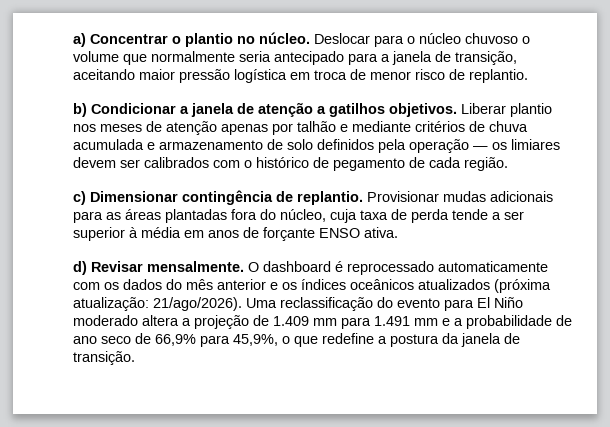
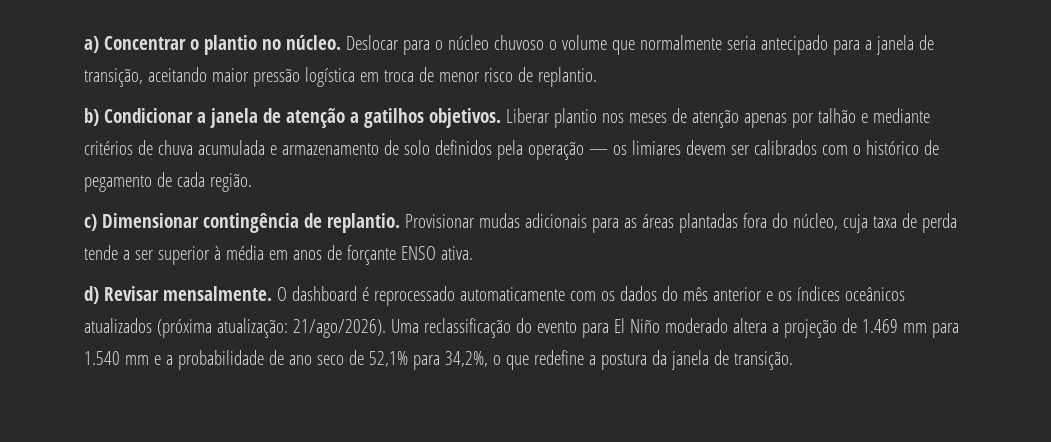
- Uma reclassificação do evento para El Niño moderado altera a projeção de 1.409 mm para 1.491 mm e a probabilidade de ano seco de 66,9% para 45,9%, o que redefine a postura da janela de transição.
+ Uma reclassificação do evento para El Niño moderado altera a projeção de 1.469 mm para 1.540 mm e a probabilidade de ano seco de 52,1% para 34,2%, o que redefine a postura da janela de transição.

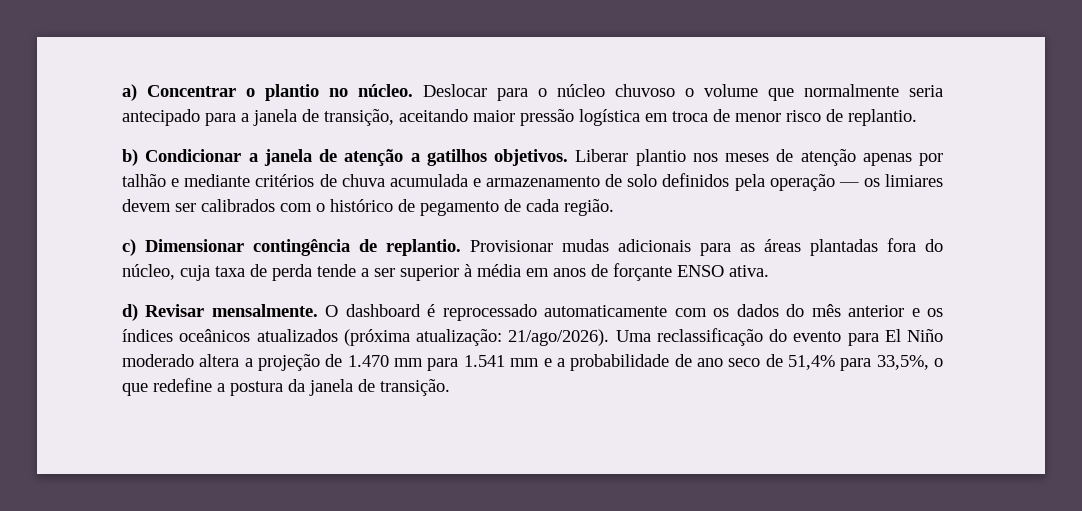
- Uma reclassificação do evento para El Niño moderado altera a projeção de 1.469 mm para 1.540 mm e a probabilidade de ano seco de 52,1% para 34,2%, o que redefine a postura da janela de transição.
+ Uma reclassificação do evento para El Niño moderado altera a projeção de 1.470 mm para 1.541 mm e a probabilidade de ano seco de 51,4% para 33,5%, o que redefine a postura da janela de transição.

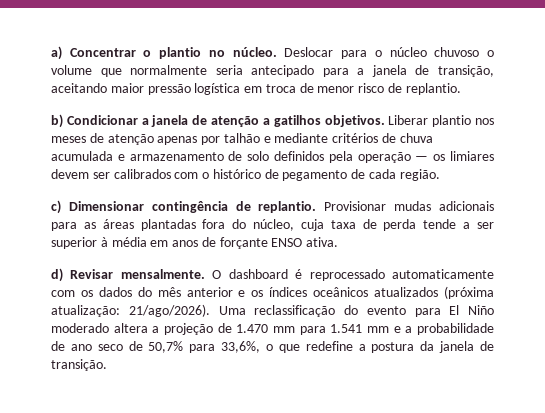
- Uma reclassificação do evento para El Niño moderado altera a projeção de 1.470 mm para 1.541 mm e a probabilidade de ano seco de 51,4% para 33,5%, o que redefine a postura da janela de transição.
+ Uma reclassificação do evento para El Niño moderado altera a projeção de 1.470 mm para 1.541 mm e a probabilidade de ano seco de 50,7% para 33,6%, o que redefine a postura da janela de transição.

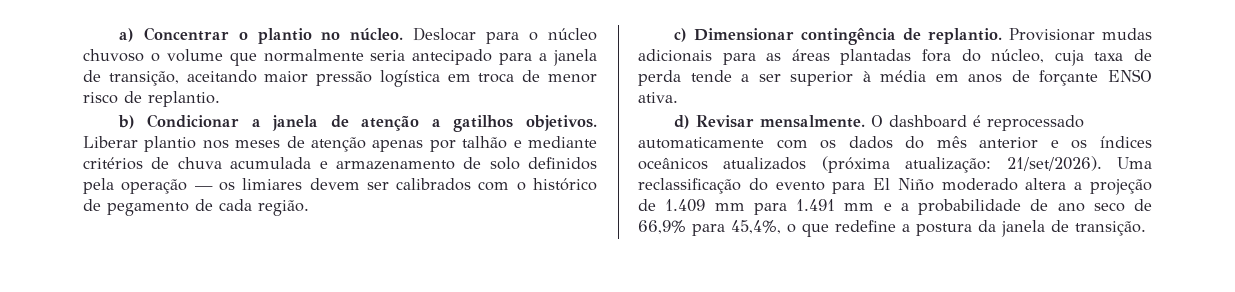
- O dashboard é reprocessado automaticamente com os dados do mês anterior e os índices oceânicos atualizados (próxima atualização: 21/ago/2026).
+ O dashboard é reprocessado automaticamente com os dados do mês anterior e os índices oceânicos atualizados (próxima atualização: 21/set/2026).
- Uma reclassificação do evento para El Niño moderado altera a projeção de 1.470 mm para 1.541 mm e a probabilidade de ano seco de 50,7% para 33,6%, o que redefine a postura da janela de transição.
+ Uma reclassificação do evento para El Niño moderado altera a projeção de 1.409 mm para 1.491 mm e a probabilidade de ano seco de 66,9% para 45,4%, o que redefine a postura da janela de transição.

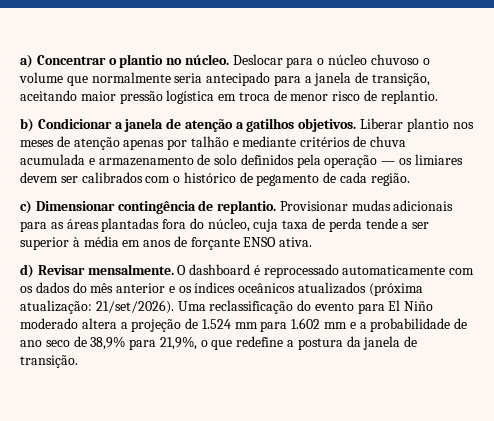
- Uma reclassificação do evento para El Niño moderado altera a projeção de 1.409 mm para 1.491 mm e a probabilidade de ano seco de 66,9% para 45,4%, o que redefine a postura da janela de transição.
+ Uma reclassificação do evento para El Niño moderado altera a projeção de 1.524 mm para 1.602 mm e a probabilidade de ano seco de 38,9% para 21,9%, o que redefine a postura da janela de transição.

